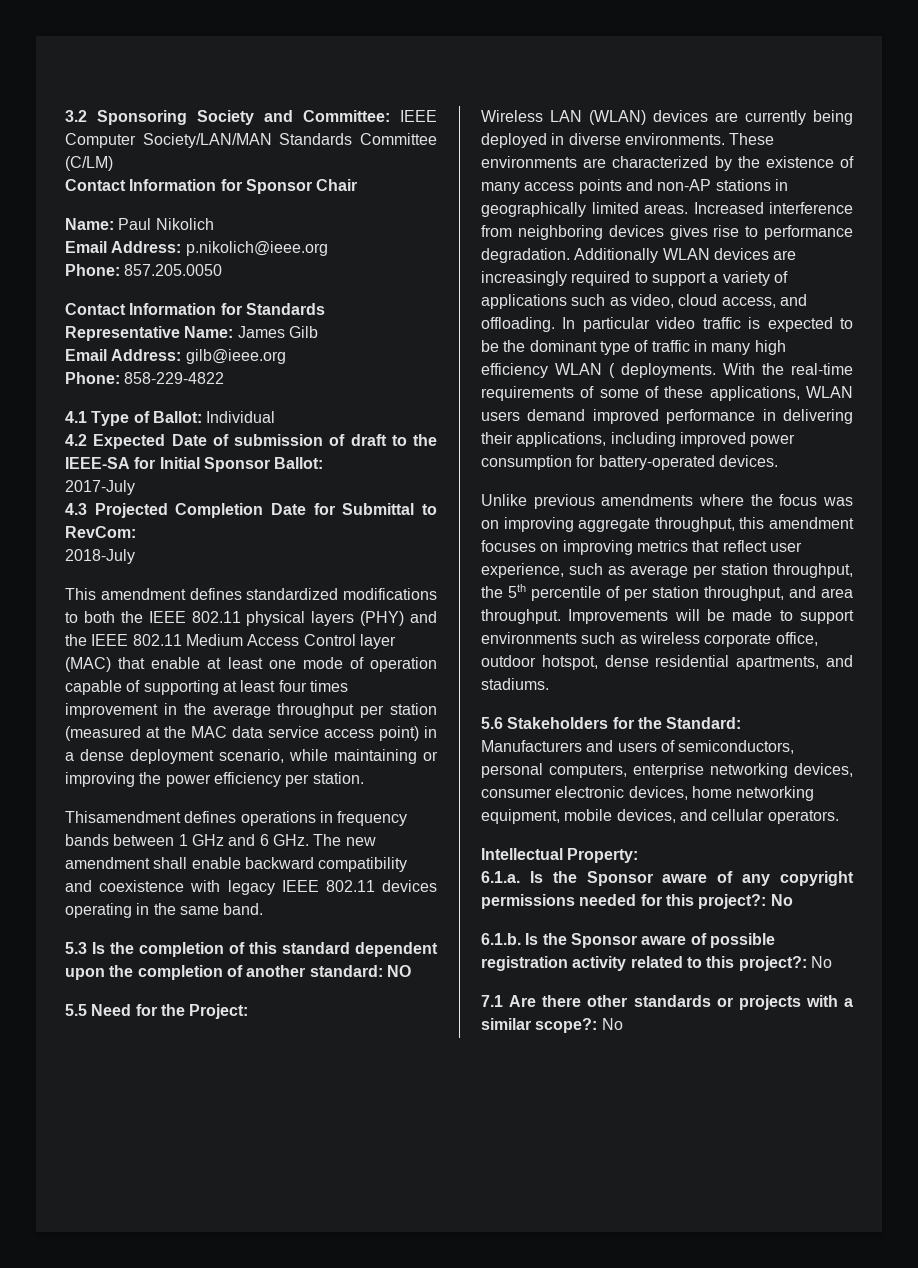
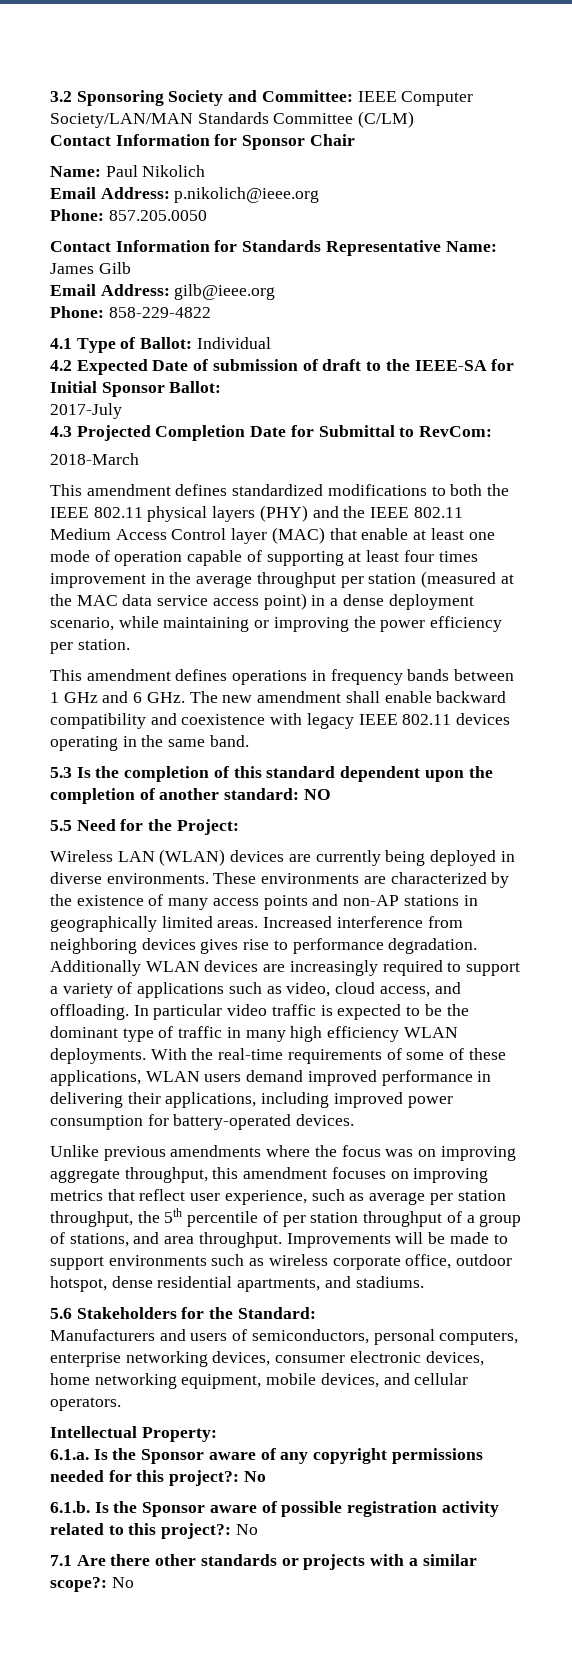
- 2018-July
+ 2018-March
- Thisamendment defines operations in frequency bands between 1 GHz and 6 GHz. The new amendment shall enable backward compatibility and coexistence with legacy IEEE 802.11 devices operating in the same band.
+ This amendment defines operations in frequency bands between 1 GHz and 6 GHz. The new amendment shall enable backward compatibility and coexistence with legacy IEEE 802.11 devices operating in the same band.
- In particular video traffic is expected to be the dominant type of traffic in many high efficiency WLAN ( deployments.
+ In particular video traffic is expected to be the dominant type of traffic in many high efficiency WLAN deployments.
- Unlike previous amendments where the focus was on improving aggregate throughput, this amendment focuses on improving metrics that reflect user experience, such as average per station throughput, the 5th percentile of per station throughput, and area throughput.
+ Unlike previous amendments where the focus was on improving aggregate throughput, this amendment focuses on improving metrics that reflect user experience, such as average per station throughput, the 5th percentile of per station throughput of a group of stations, and area throughput.

